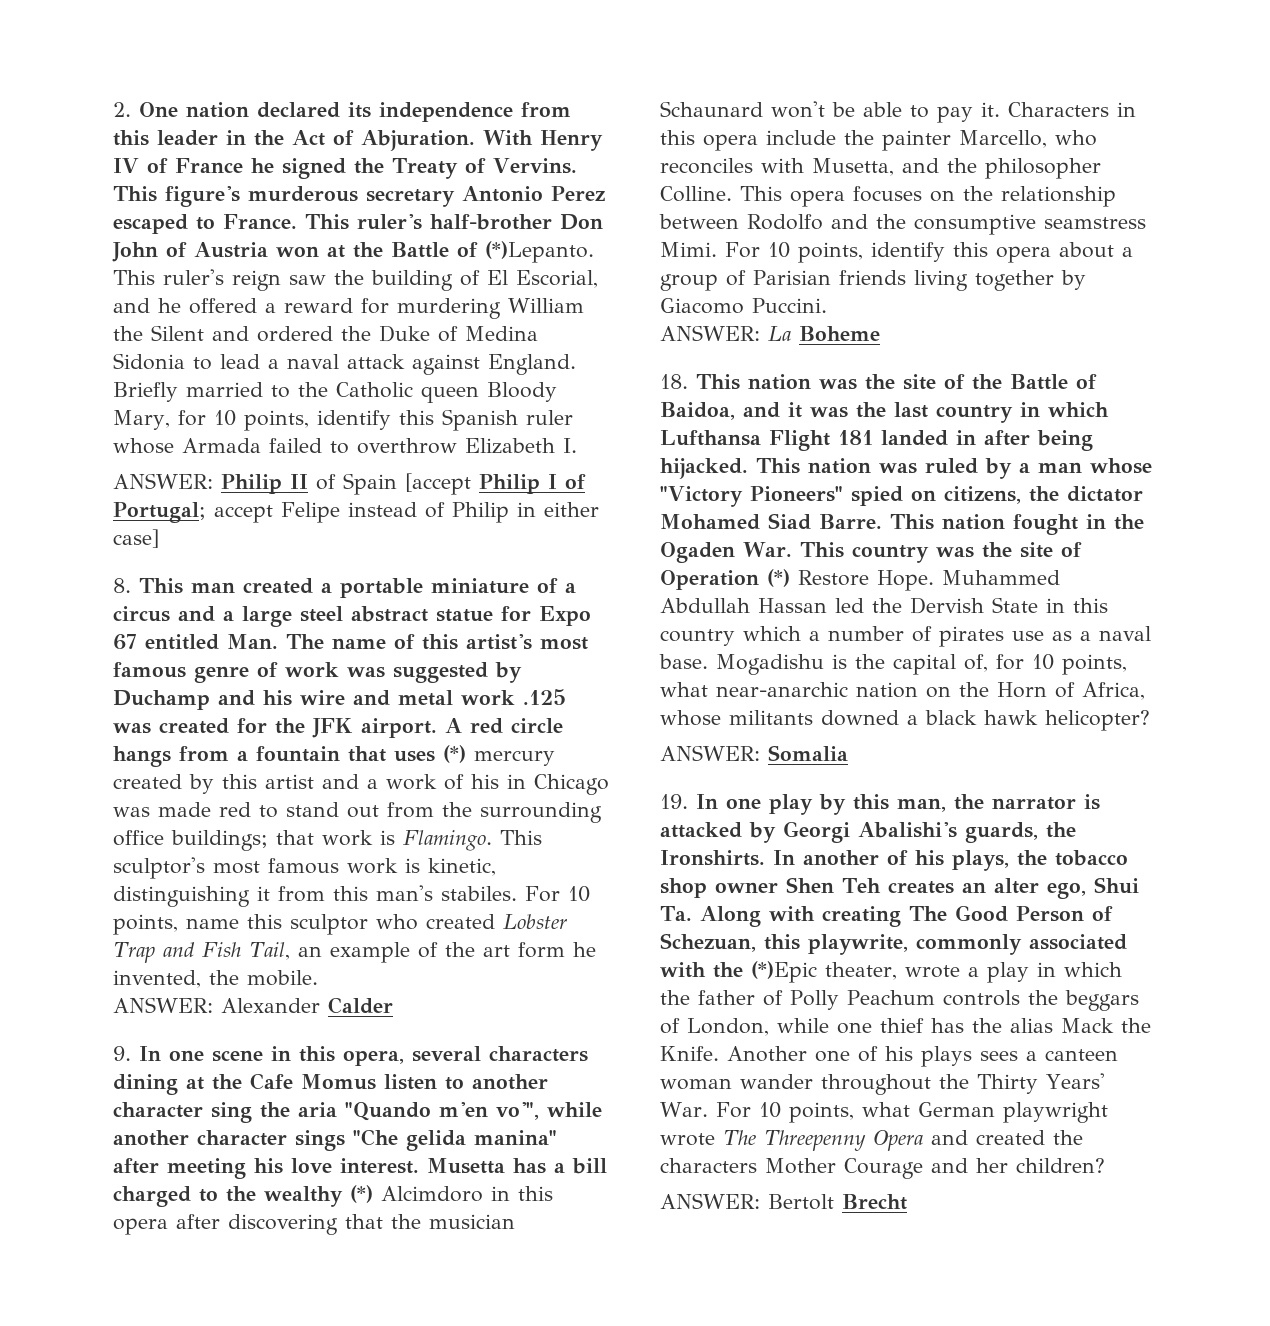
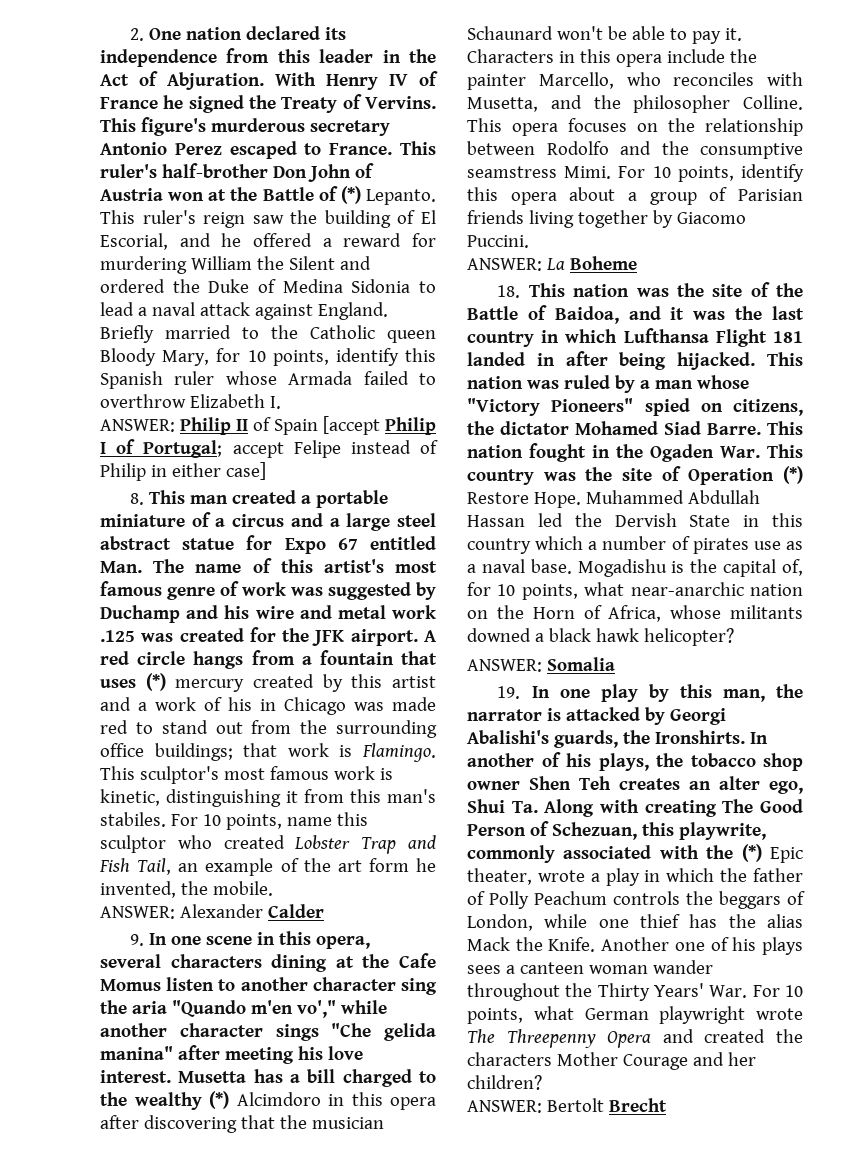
- This ruler's half-brother Don John of Austria won at the Battle of (*)Lepanto.
+ This ruler's half-brother Don John of Austria won at the Battle of (*) Lepanto.
- 9. In one scene in this opera, several characters dining at the Cafe Momus listen to another character sing the aria "Quando m'en vo'", while another character sings "Che gelida manina" after meeting his love interest.
+ 9. In one scene in this opera, several characters dining at the Cafe Momus listen to another character sing the aria "Quando m'en vo'," while another character sings "Che gelida manina" after meeting his love interest.
- In another of his plays, the tobacco shop owner Shen Teh creates an alter ego, Shui Ta. Along with creating The Good Person of Schezuan, this playwrite, commonly associated with the (*)Epic theater, wrote a play in which the father of Polly Peachum controls the beggars of London, while one thief has the alias Mack the Knife.
+ In another of his plays, the tobacco shop owner Shen Teh creates an alter ego, Shui Ta. Along with creating The Good Person of Schezuan, this playwrite, commonly associated with the (*) Epic theater, wrote a play in which the father of Polly Peachum controls the beggars of London, while one thief has the alias Mack the Knife.

